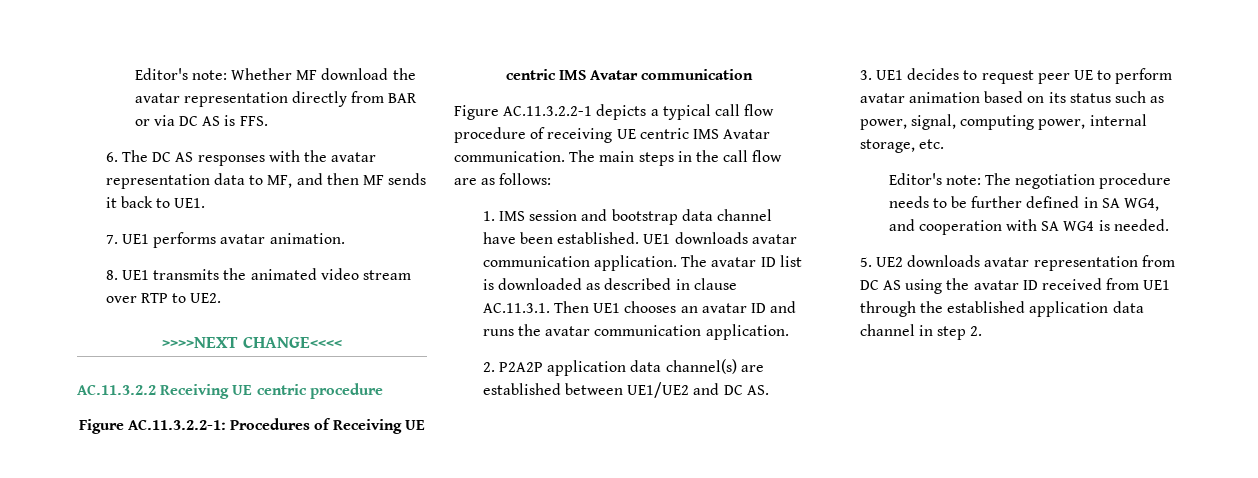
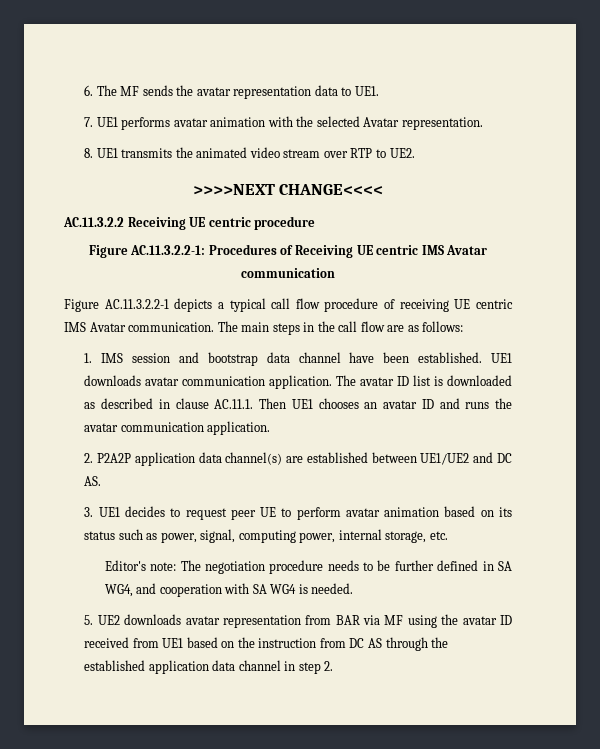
- Editor's note: Whether MF download the avatar representation directly from BAR or via DC AS is FFS.
- 6. The DC AS responses with the avatar representation data to MF, and then MF sends it back to UE1.
+ 6. The MF sends the avatar representation data to UE1.
- 7. UE1 performs avatar animation.
+ 7. UE1 performs avatar animation with the selected Avatar representation.
- The avatar ID list is downloaded as described in clause AC.11.3.1. Then UE1 chooses an avatar ID and runs the avatar communication application.
+ The avatar ID list is downloaded as described in clause AC.11.1. Then UE1 chooses an avatar ID and runs the avatar communication application.
- 5. UE2 downloads avatar representation from DC AS using the avatar ID received from UE1 through the established application data channel in step 2.
+ 5. UE2 downloads avatar representation from BAR via MF using the avatar ID received from UE1 based on the instruction from DC AS through the established application data channel in step 2.

